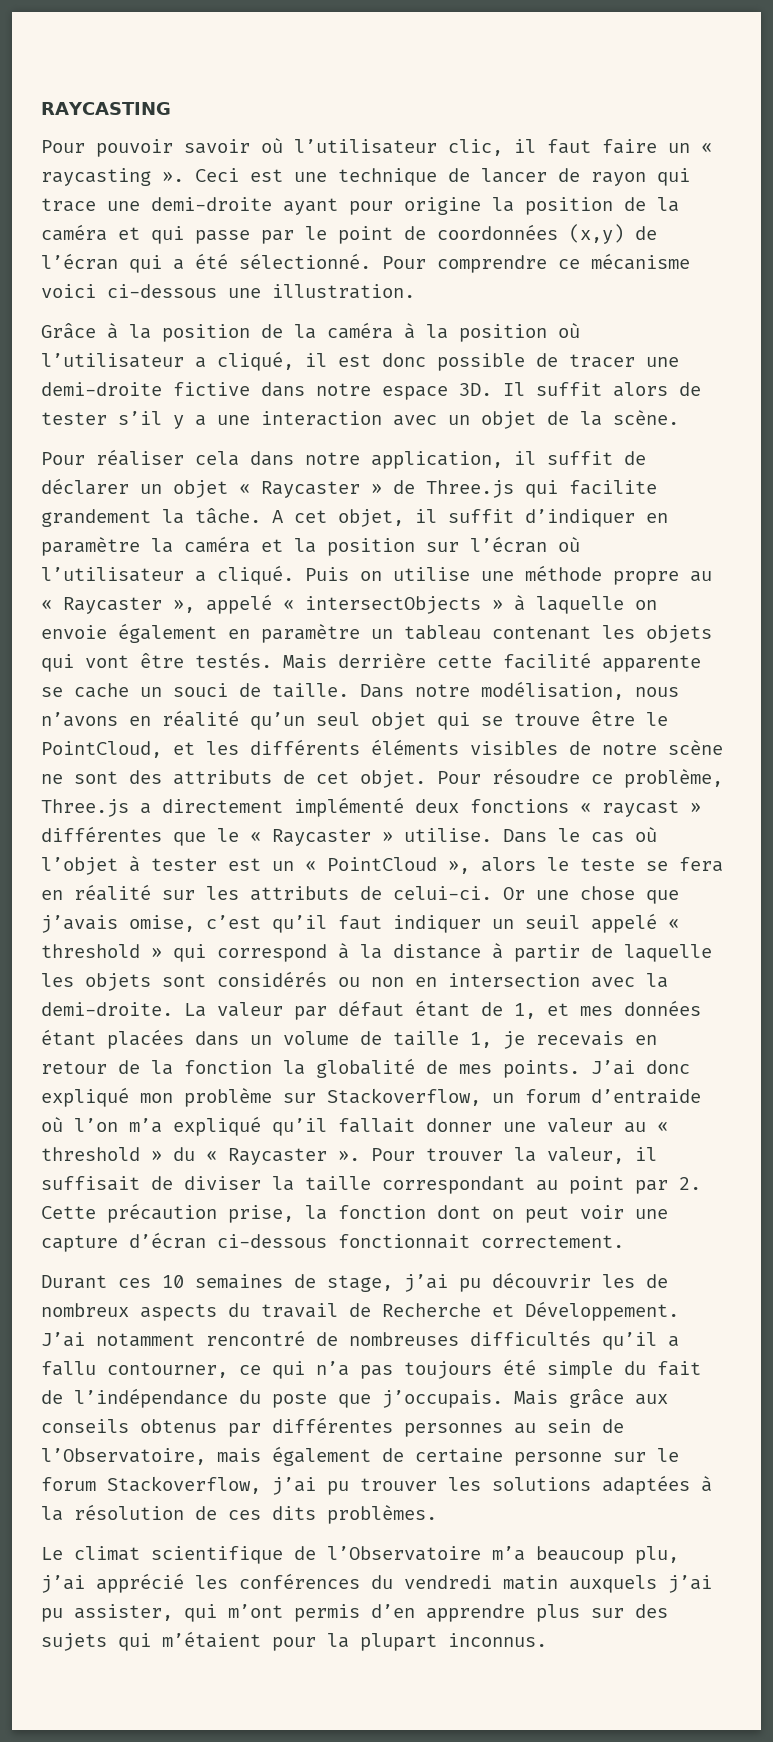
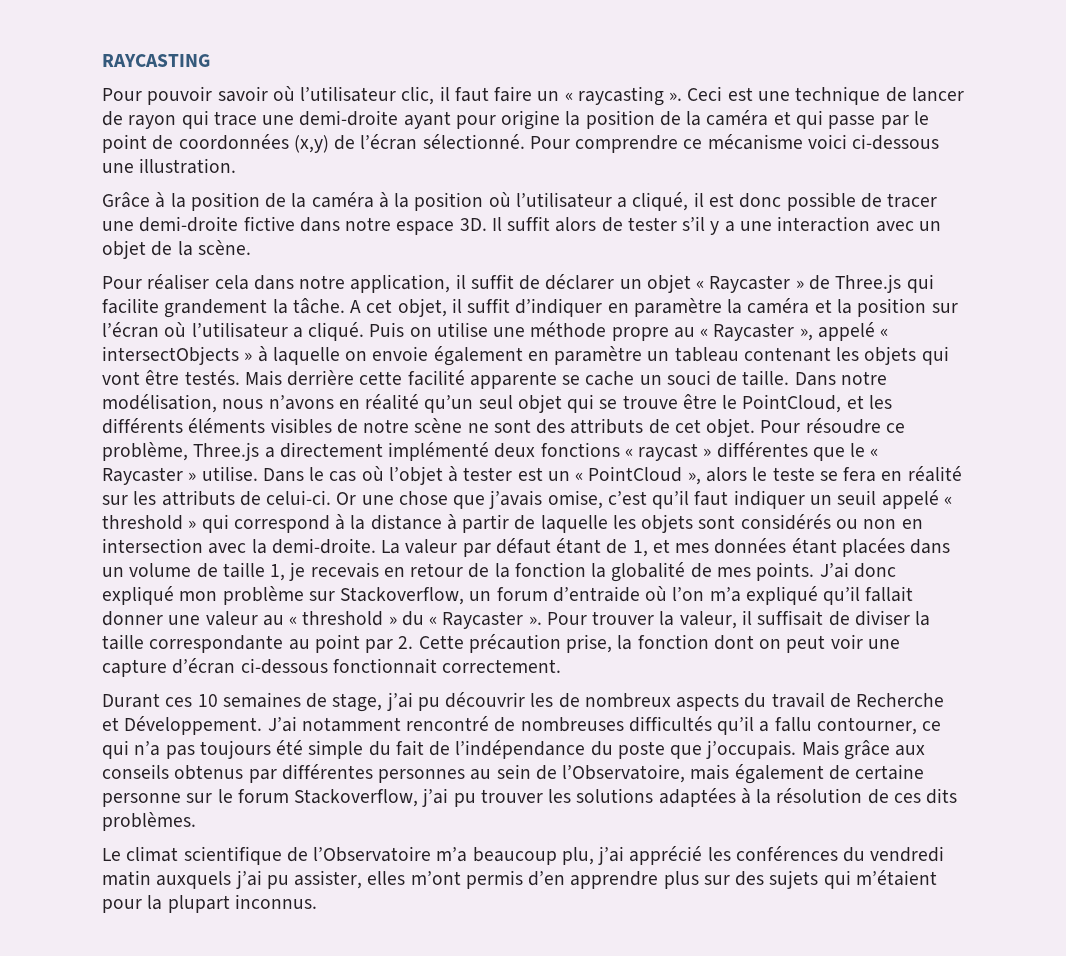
- Ceci est une technique de lancer de rayon qui trace une demi-droite ayant pour origine la position de la caméra et qui passe par le point de coordonnées (x,y) de l’écran qui a été sélectionné.
+ Ceci est une technique de lancer de rayon qui trace une demi-droite ayant pour origine la position de la caméra et qui passe par le point de coordonnées (x,y) de l’écran sélectionné.
- Pour trouver la valeur, il suffisait de diviser la taille correspondant au point par 2. Cette précaution prise, la fonction dont on peut voir une capture d’écran ci-dessous fonctionnait correctement.
+ Pour trouver la valeur, il suffisait de diviser la taille correspondante au point par 2. Cette précaution prise, la fonction dont on peut voir une capture d’écran ci-dessous fonctionnait correctement.
- Le climat scientifique de l’Observatoire m’a beaucoup plu, j’ai apprécié les conférences du vendredi matin auxquels j’ai pu assister, qui m’ont permis d’en apprendre plus sur des sujets qui m’étaient pour la plupart inconnus.
+ Le climat scientifique de l’Observatoire m’a beaucoup plu, j’ai apprécié les conférences du vendredi matin auxquels j’ai pu assister, elles m’ont permis d’en apprendre plus sur des sujets qui m’étaient pour la plupart inconnus.

